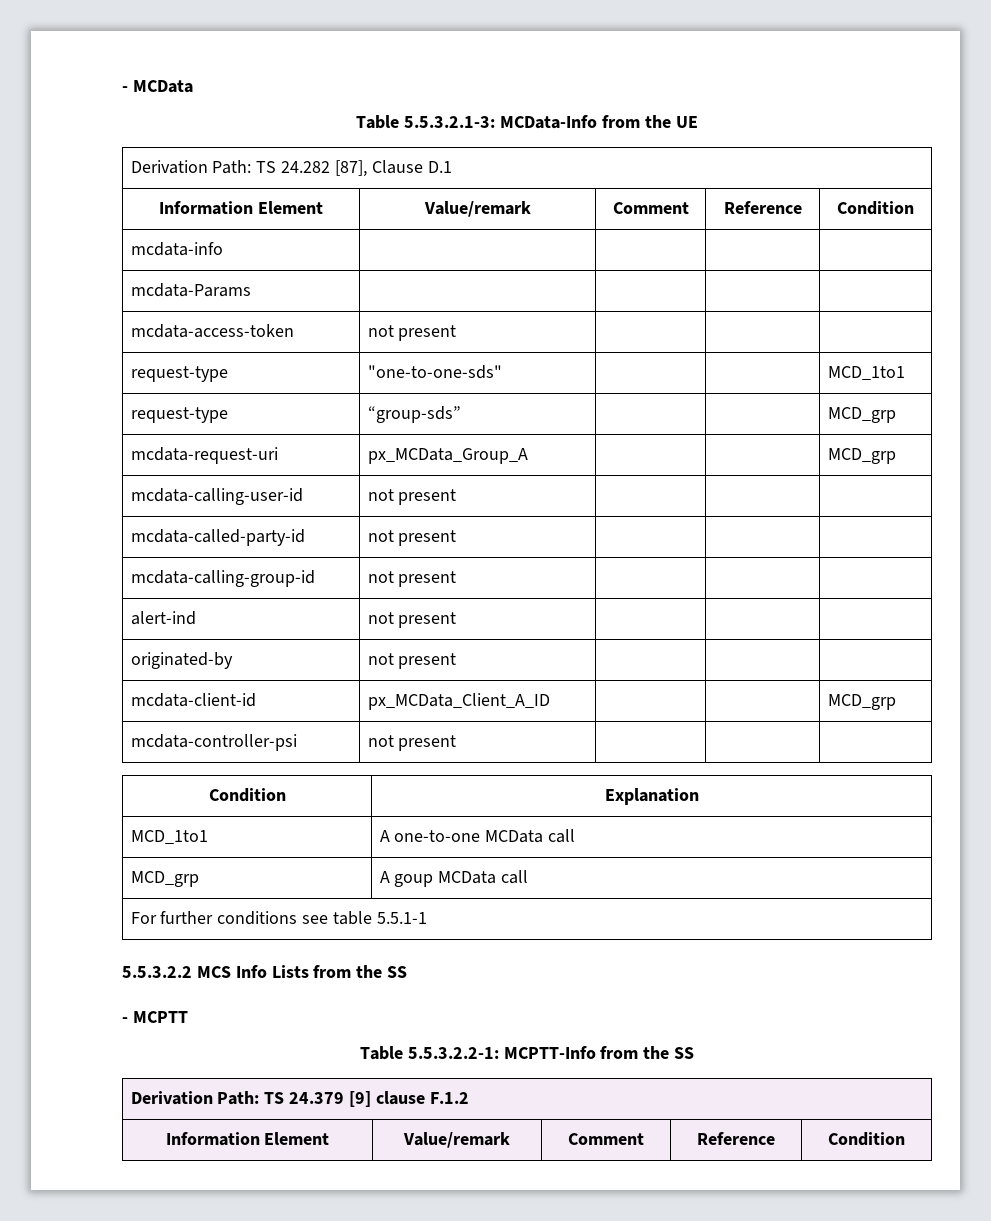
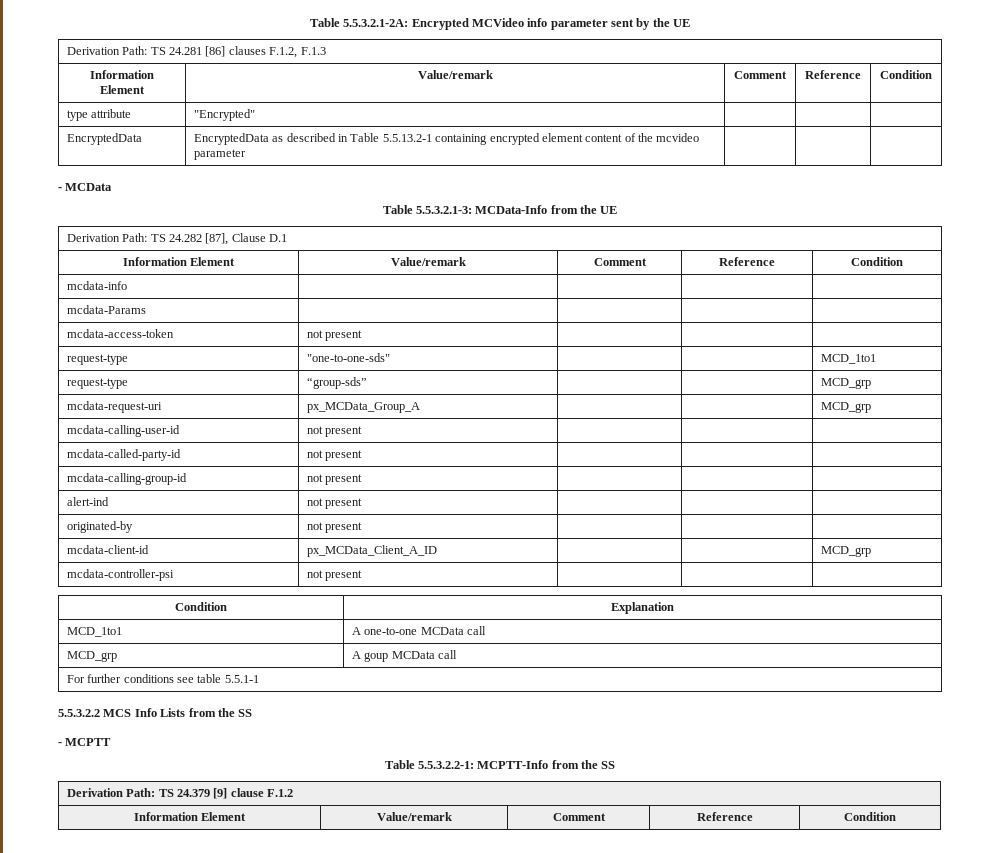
+ Table 5.5.3.2.1-2A: Encrypted MCVideo info parameter sent by the UE
+ Derivation Path: TS 24.281 [86] clauses F.1.2, F.1.3
+ Information Element | Value/remark | Comment | Reference | Condition
+ type attribute | "Encrypted" | | |
+ EncryptedData | EncryptedData as described in Table 5.5.13.2-1 containing encrypted element content of the mcvideo parameter | | |

